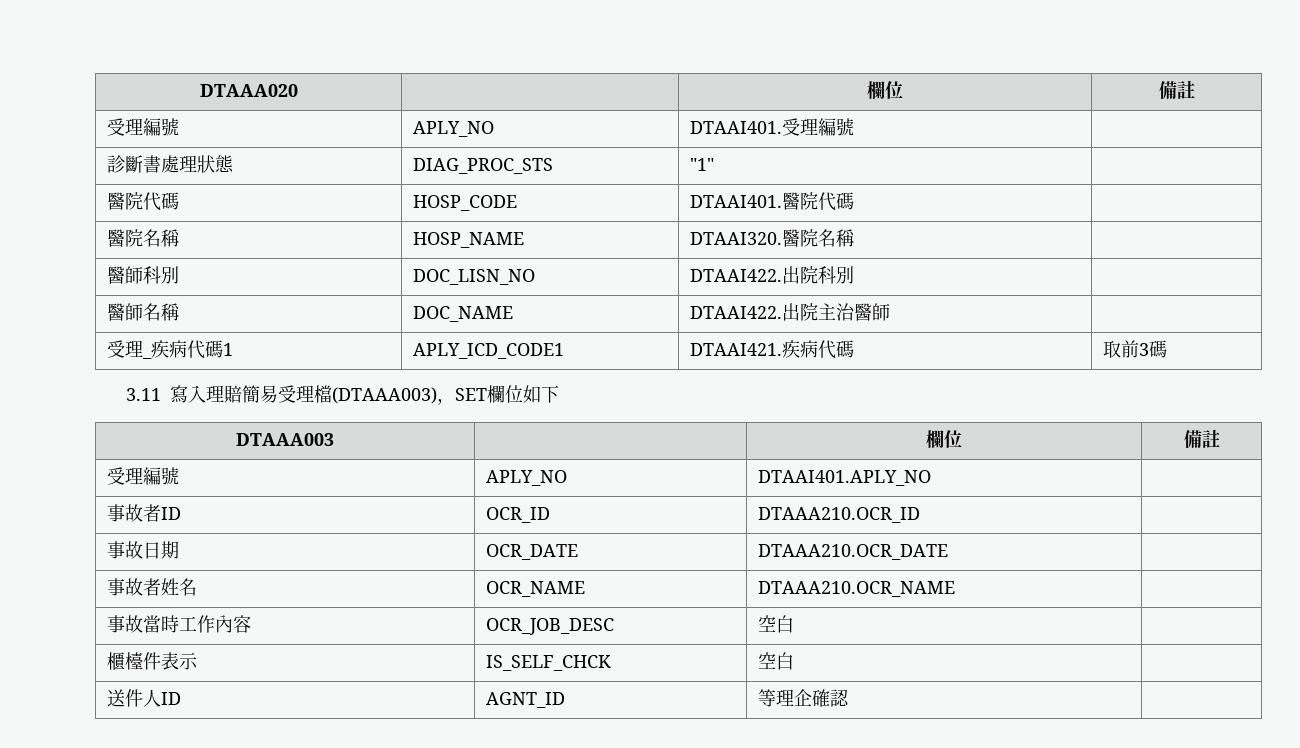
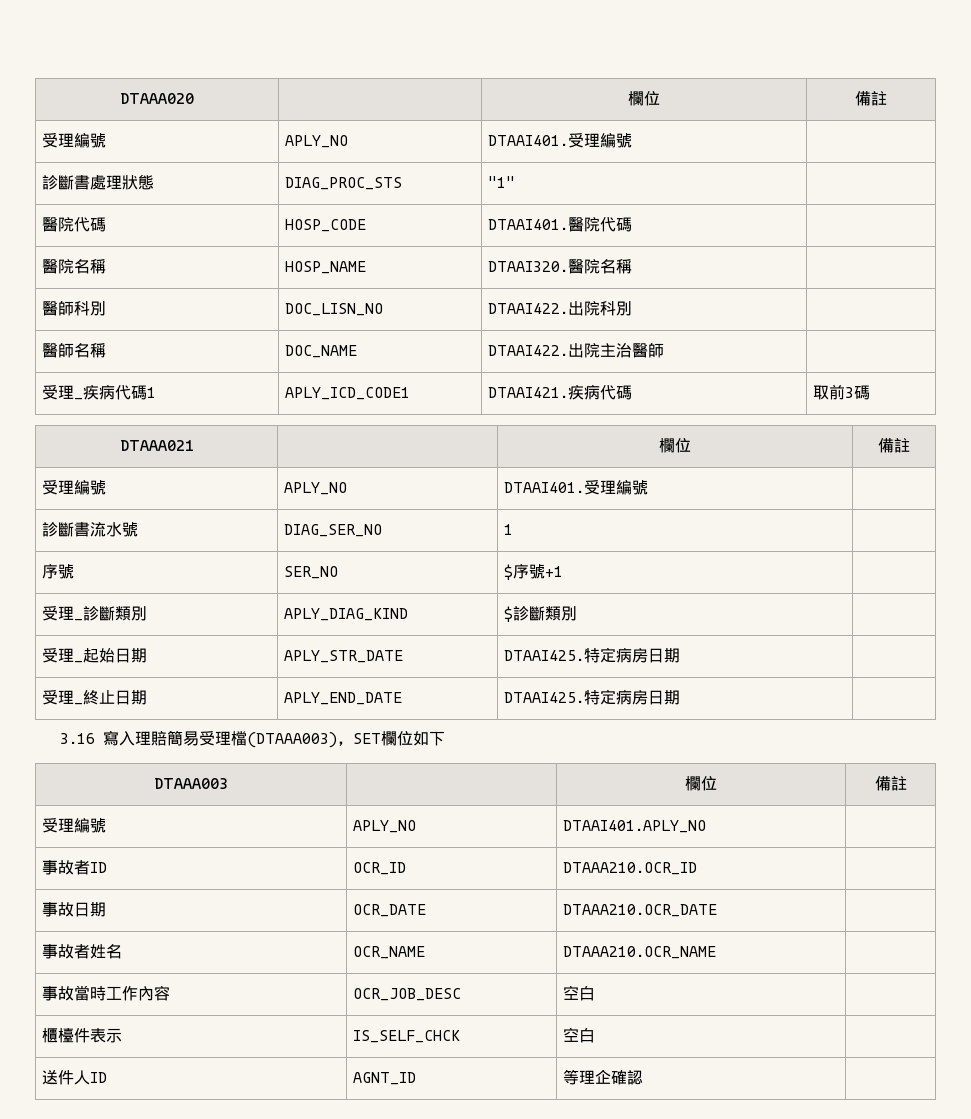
- 3.11寫入理賠簡易受理檔(DTAAA003)，SET欄位如下
+ DTAAA021 | | 欄位 | 備註
+ 受理編號 | APLY_NO | DTAAI401.受理編號 |
+ 診斷書流水號 | DIAG_SER_NO | 1 |
+ 序號 | SER_NO | $序號+1 |
+ 受理_診斷類別 | APLY_DIAG_KIND | $診斷類別 |
+ 受理_起始日期 | APLY_STR_DATE | DTAAI425.特定病房日期 |
+ 受理_終止日期 | APLY_END_DATE | DTAAI425.特定病房日期 |
+ 3.16寫入理賠簡易受理檔(DTAAA003)，SET欄位如下

